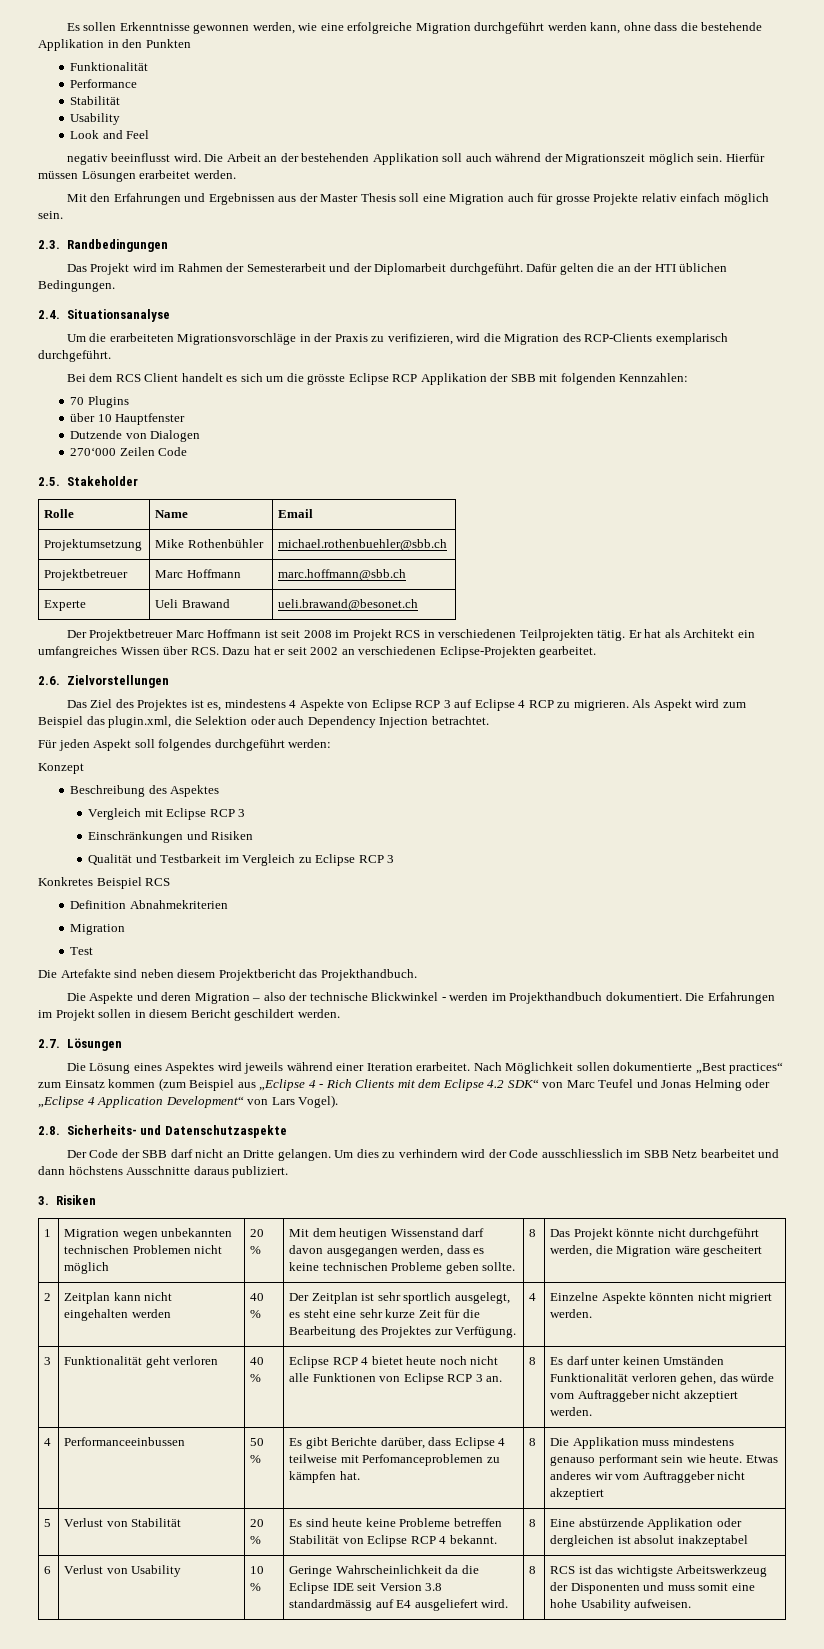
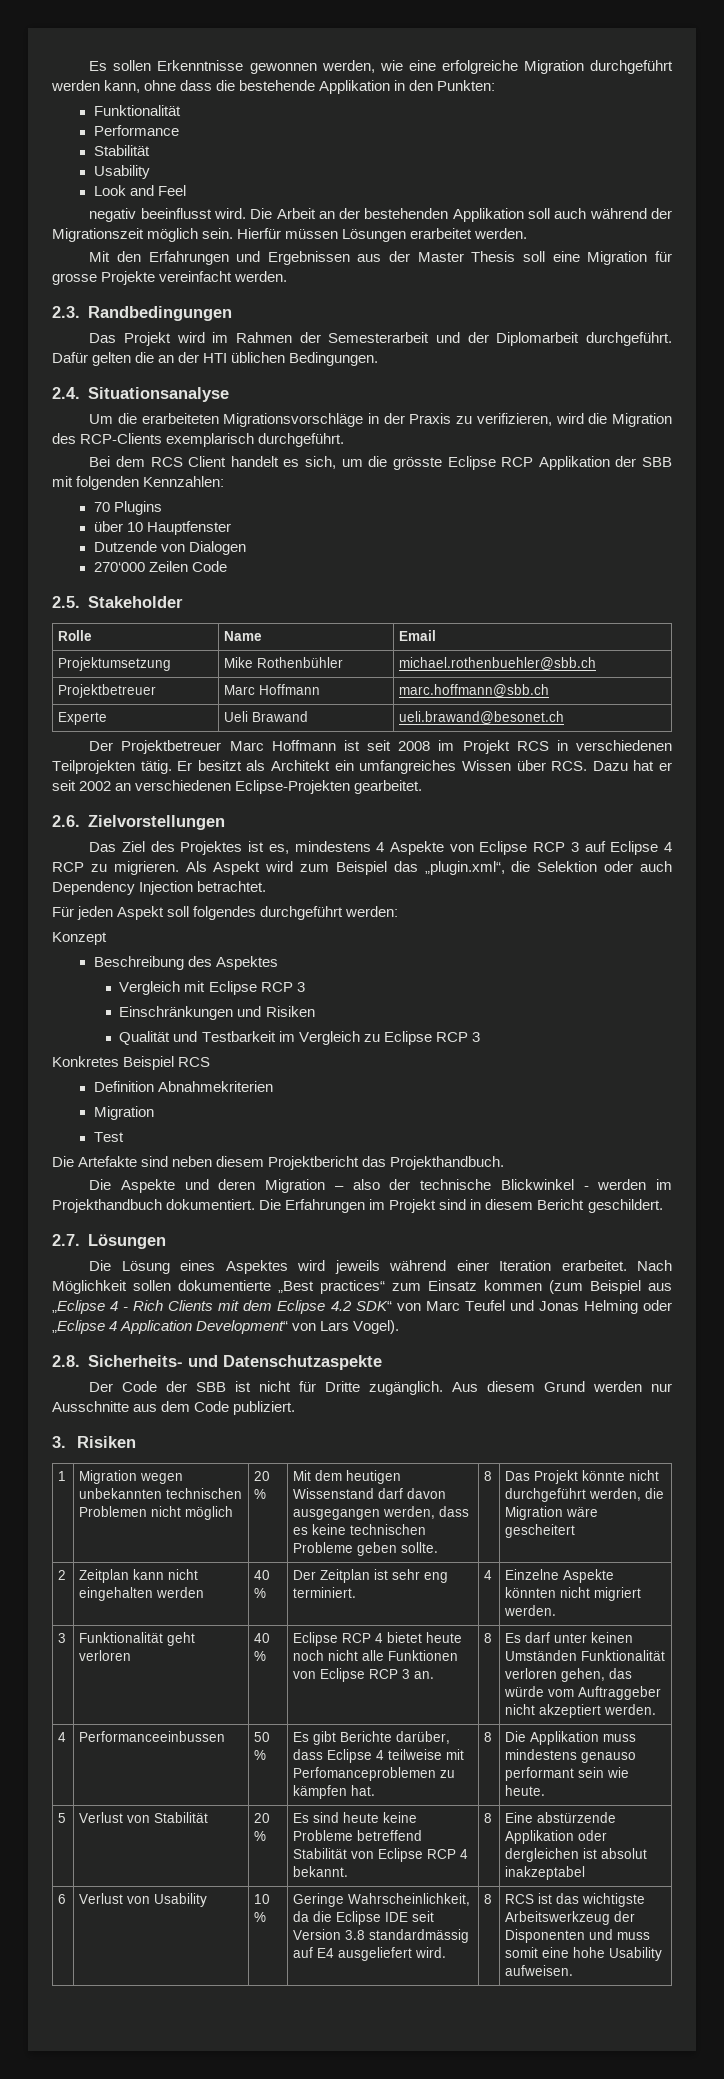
- Es sollen Erkenntnisse gewonnen werden, wie eine erfolgreiche Migration durchgeführt werden kann, ohne dass die bestehende Applikation in den Punkten
+ Es sollen Erkenntnisse gewonnen werden, wie eine erfolgreiche Migration durchgeführt werden kann, ohne dass die bestehende Applikation in den Punkten:
- Mit den Erfahrungen und Ergebnissen aus der Master Thesis soll eine Migration auch für grosse Projekte relativ einfach möglich sein.
+ Mit den Erfahrungen und Ergebnissen aus der Master Thesis soll eine Migration für grosse Projekte vereinfacht werden.
- Bei dem RCS Client handelt es sich um die grösste Eclipse RCP Applikation der SBB mit folgenden Kennzahlen:
+ Bei dem RCS Client handelt es sich, um die grösste Eclipse RCP Applikation der SBB mit folgenden Kennzahlen:
- Er hat als Architekt ein umfangreiches Wissen über RCS. Dazu hat er seit 2002 an verschiedenen Eclipse-Projekten gearbeitet.
+ Er besitzt als Architekt ein umfangreiches Wissen über RCS. Dazu hat er seit 2002 an verschiedenen Eclipse-Projekten gearbeitet.
- Als Aspekt wird zum Beispiel das plugin.xml, die Selektion oder auch Dependency Injection betrachtet.
+ Als Aspekt wird zum Beispiel das „plugin.xml“, die Selektion oder auch Dependency Injection betrachtet.
- Die Erfahrungen im Projekt sollen in diesem Bericht geschildert werden.
+ Die Erfahrungen im Projekt sind in diesem Bericht geschildert.
- Der Code der SBB darf nicht an Dritte gelangen. Um dies zu verhindern wird der Code ausschliesslich im SBB Netz bearbeitet und dann höchstens Ausschnitte daraus publiziert.
+ Der Code der SBB ist nicht für Dritte zugänglich. Aus diesem Grund werden nur Ausschnitte aus dem Code publiziert.
- 2 | Zeitplan kann nicht eingehalten werden | 40 % | Der Zeitplan ist sehr sportlich ausgelegt, es steht eine sehr kurze Zeit für die Bearbeitung des Projektes zur Verfügung. | 4 | Einzelne Aspekte könnten nicht migriert werden.
+ 2 | Zeitplan kann nicht eingehalten werden | 40 % | Der Zeitplan ist sehr eng terminiert. | 4 | Einzelne Aspekte könnten nicht migriert werden.
- 4 | Performanceeinbussen | 50 % | Es gibt Berichte darüber, dass Eclipse 4 teilweise mit Perfomanceproblemen zu kämpfen hat. | 8 | Die Applikation muss mindestens genauso performant sein wie heute. Etwas anderes wir vom Auftraggeber nicht akzeptiert
+ 4 | Performanceeinbussen | 50 % | Es gibt Berichte darüber, dass Eclipse 4 teilweise mit Perfomanceproblemen zu kämpfen hat. | 8 | Die Applikation muss mindestens genauso performant sein wie heute.
- 5 | Verlust von Stabilität | 20 % | Es sind heute keine Probleme betreffen Stabilität von Eclipse RCP 4 bekannt. | 8 | Eine abstürzende Applikation oder dergleichen ist absolut inakzeptabel
+ 5 | Verlust von Stabilität | 20 % | Es sind heute keine Probleme betreffend Stabilität von Eclipse RCP 4 bekannt. | 8 | Eine abstürzende Applikation oder dergleichen ist absolut inakzeptabel
- 6 | Verlust von Usability | 10 % | Geringe Wahrscheinlichkeit da die Eclipse IDE seit Version 3.8 standardmässig auf E4 ausgeliefert wird. | 8 | RCS ist das wichtigste Arbeitswerkzeug der Disponenten und muss somit eine hohe Usability aufweisen.
+ 6 | Verlust von Usability | 10 % | Geringe Wahrscheinlichkeit, da die Eclipse IDE seit Version 3.8 standardmässig auf E4 ausgeliefert wird. | 8 | RCS ist das wichtigste Arbeitswerkzeug der Disponenten und muss somit eine hohe Usability aufweisen.

